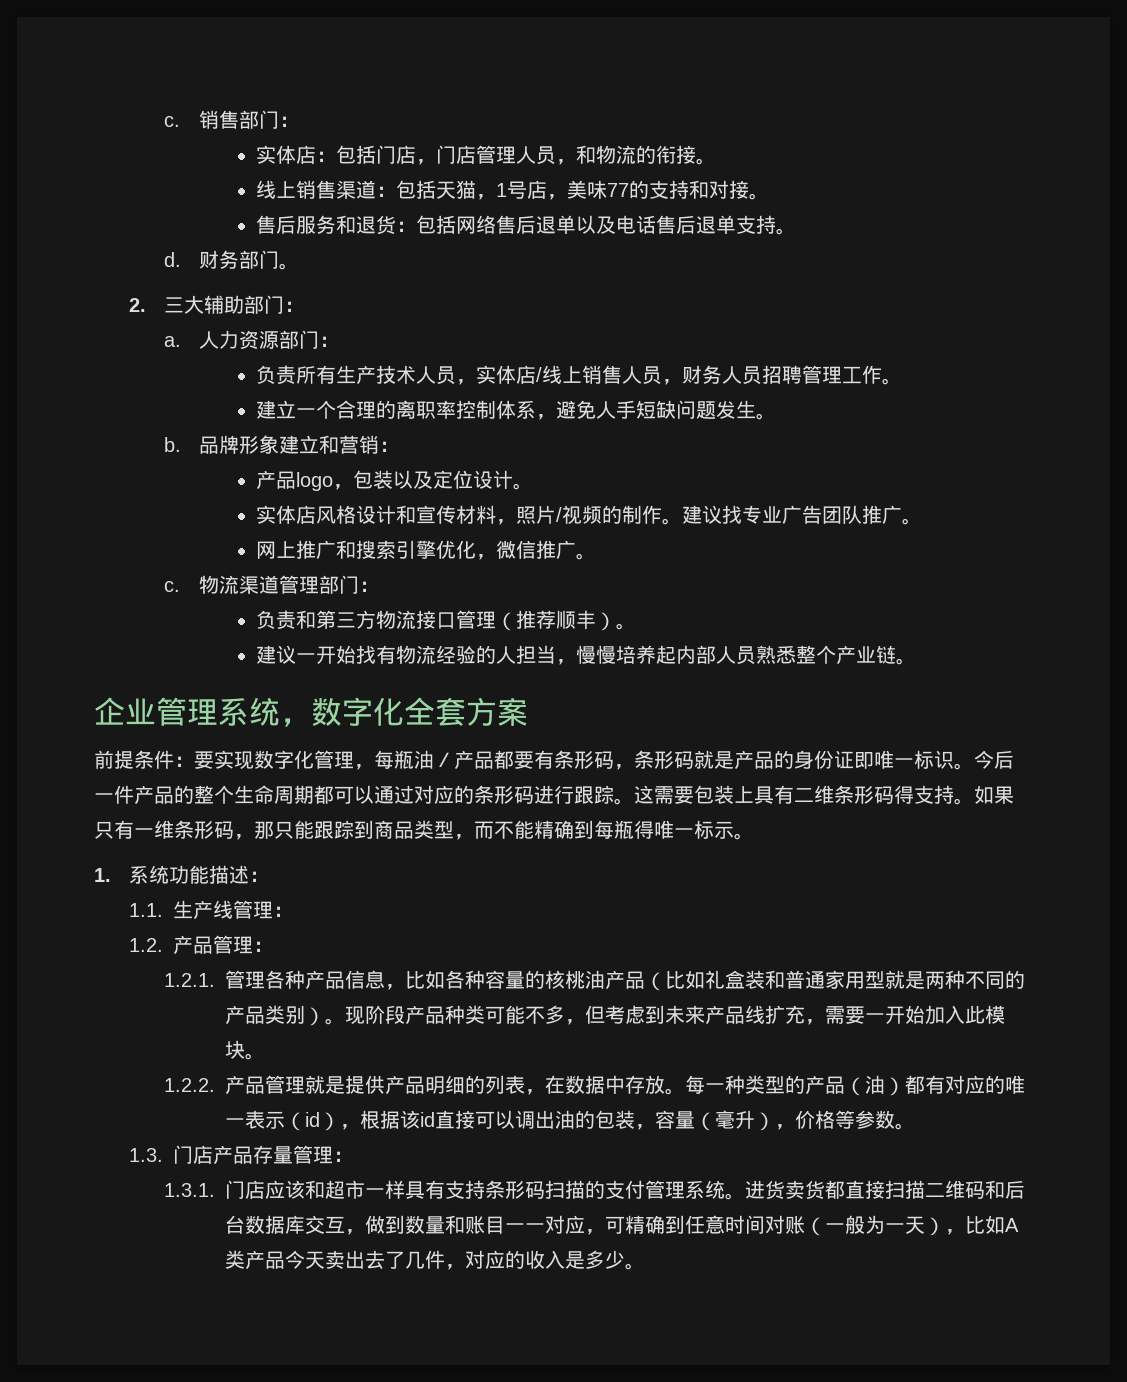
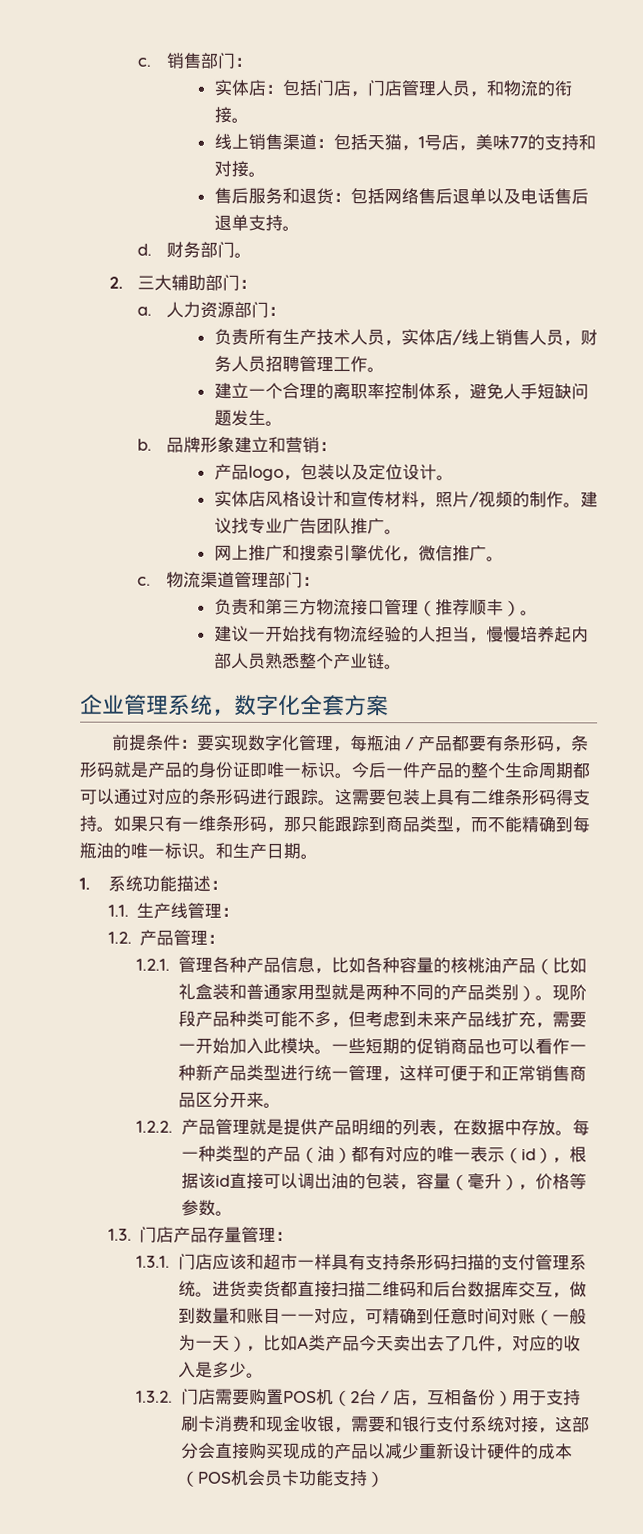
- 如果只有一维条形码，那只能跟踪到商品类型，而不能精确到每瓶得唯一标示。
+ 如果只有一维条形码，那只能跟踪到商品类型，而不能精确到每瓶油的唯一标识。和生产日期。
+ 一些短期的促销商品也可以看作一种新产品类型进行统一管理，这样可便于和正常销售商品区分开来。
+ 1.3.2.门店需要购置POS机（2台／店，互相备份）用于支持刷卡消费和现金收银，需要和银行支付系统对接，这部分会直接购买现成的产品以减少重新设计硬件的成本（POS机会员卡功能支持）

